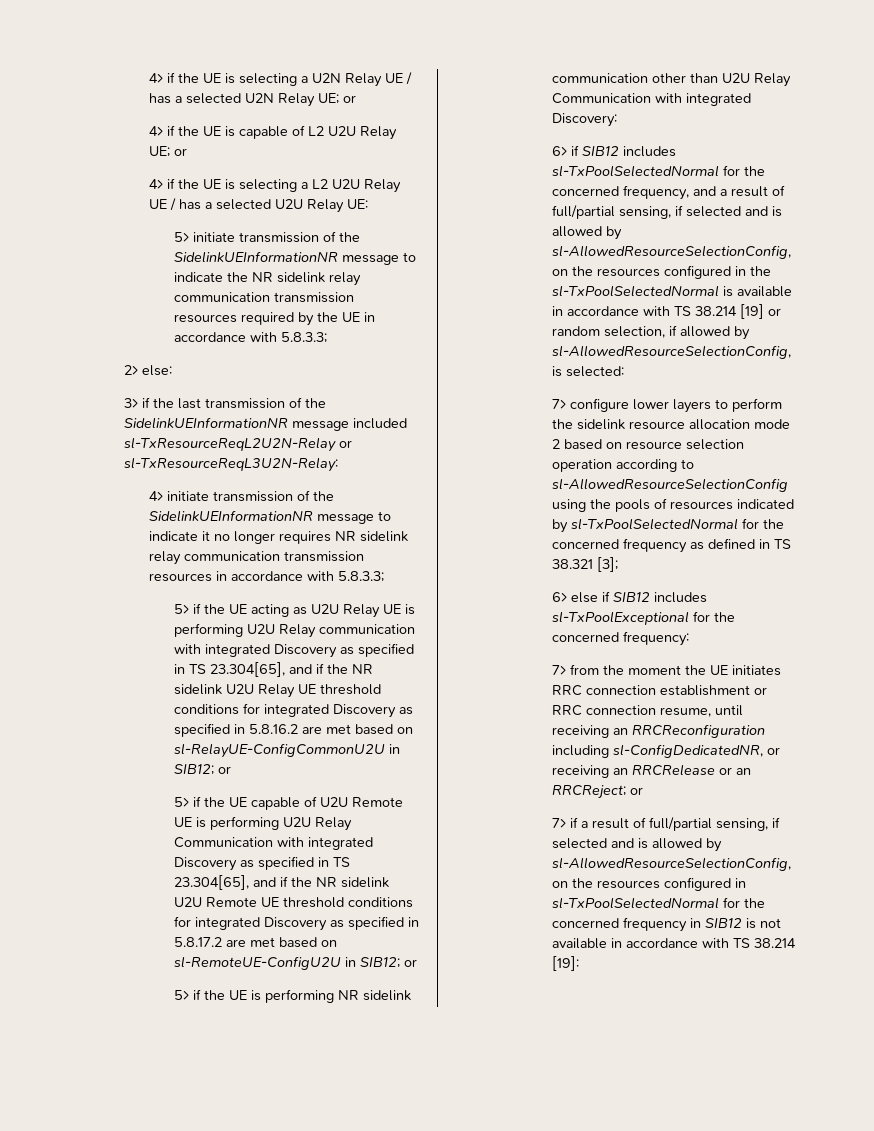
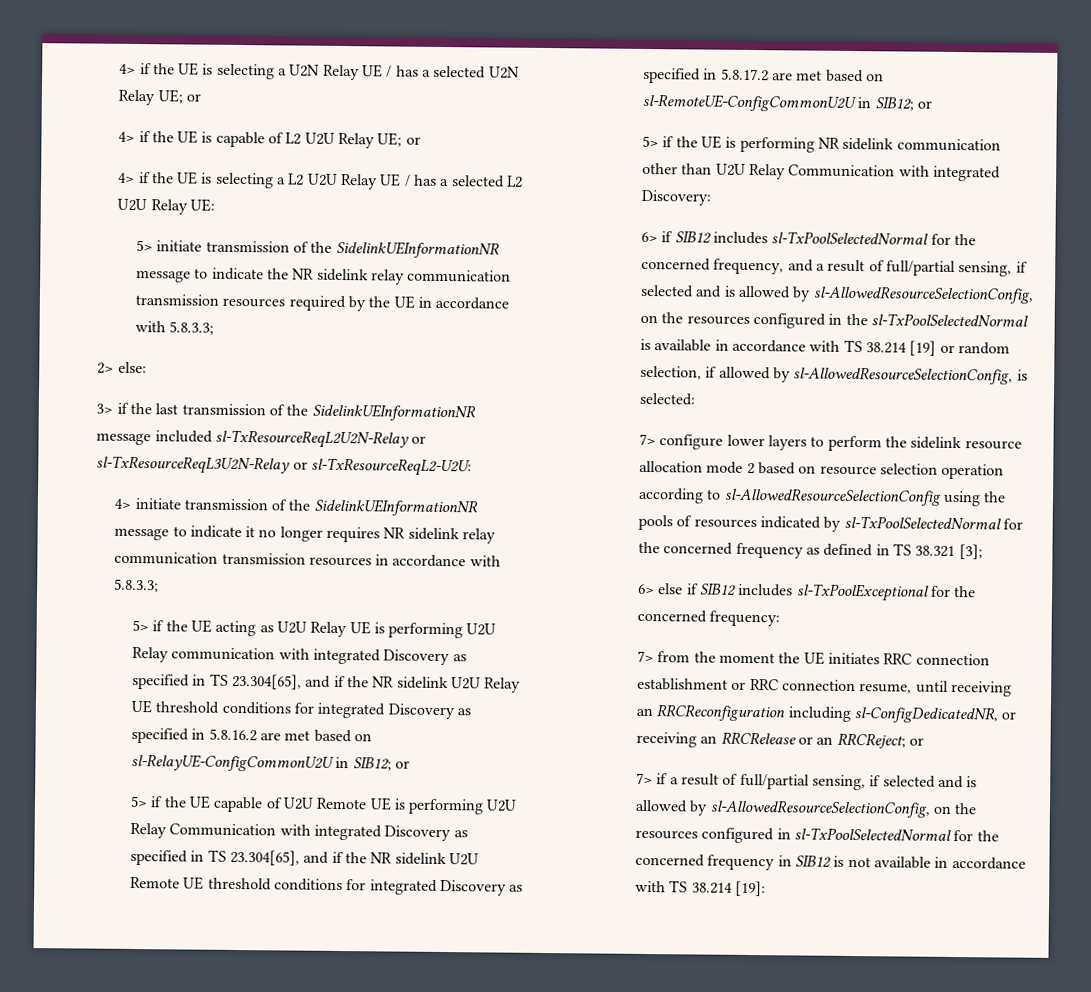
- 4> if the UE is selecting a L2 U2U Relay UE / has a selected U2U Relay UE:
+ 4> if the UE is selecting a L2 U2U Relay UE / has a selected L2 U2U Relay UE:
- 3> if the last transmission of the SidelinkUEInformationNR message included sl-TxResourceReqL2U2N-Relay or sl-TxResourceReqL3U2N-Relay:
+ 3> if the last transmission of the SidelinkUEInformationNR message included sl-TxResourceReqL2U2N-Relay or sl-TxResourceReqL3U2N-Relay or sl-TxResourceReqL2-U2U:
- 5> if the UE capable of U2U Remote UE is performing U2U Relay Communication with integrated Discovery as specified in TS 23.304[65], and if the NR sidelink U2U Remote UE threshold conditions for integrated Discovery as specified in 5.8.17.2 are met based on sl-RemoteUE-ConfigU2U in SIB12; or
+ 5> if the UE capable of U2U Remote UE is performing U2U Relay Communication with integrated Discovery as specified in TS 23.304[65], and if the NR sidelink U2U Remote UE threshold conditions for integrated Discovery as specified in 5.8.17.2 are met based on sl-RemoteUE-ConfigCommonU2U in SIB12; or

